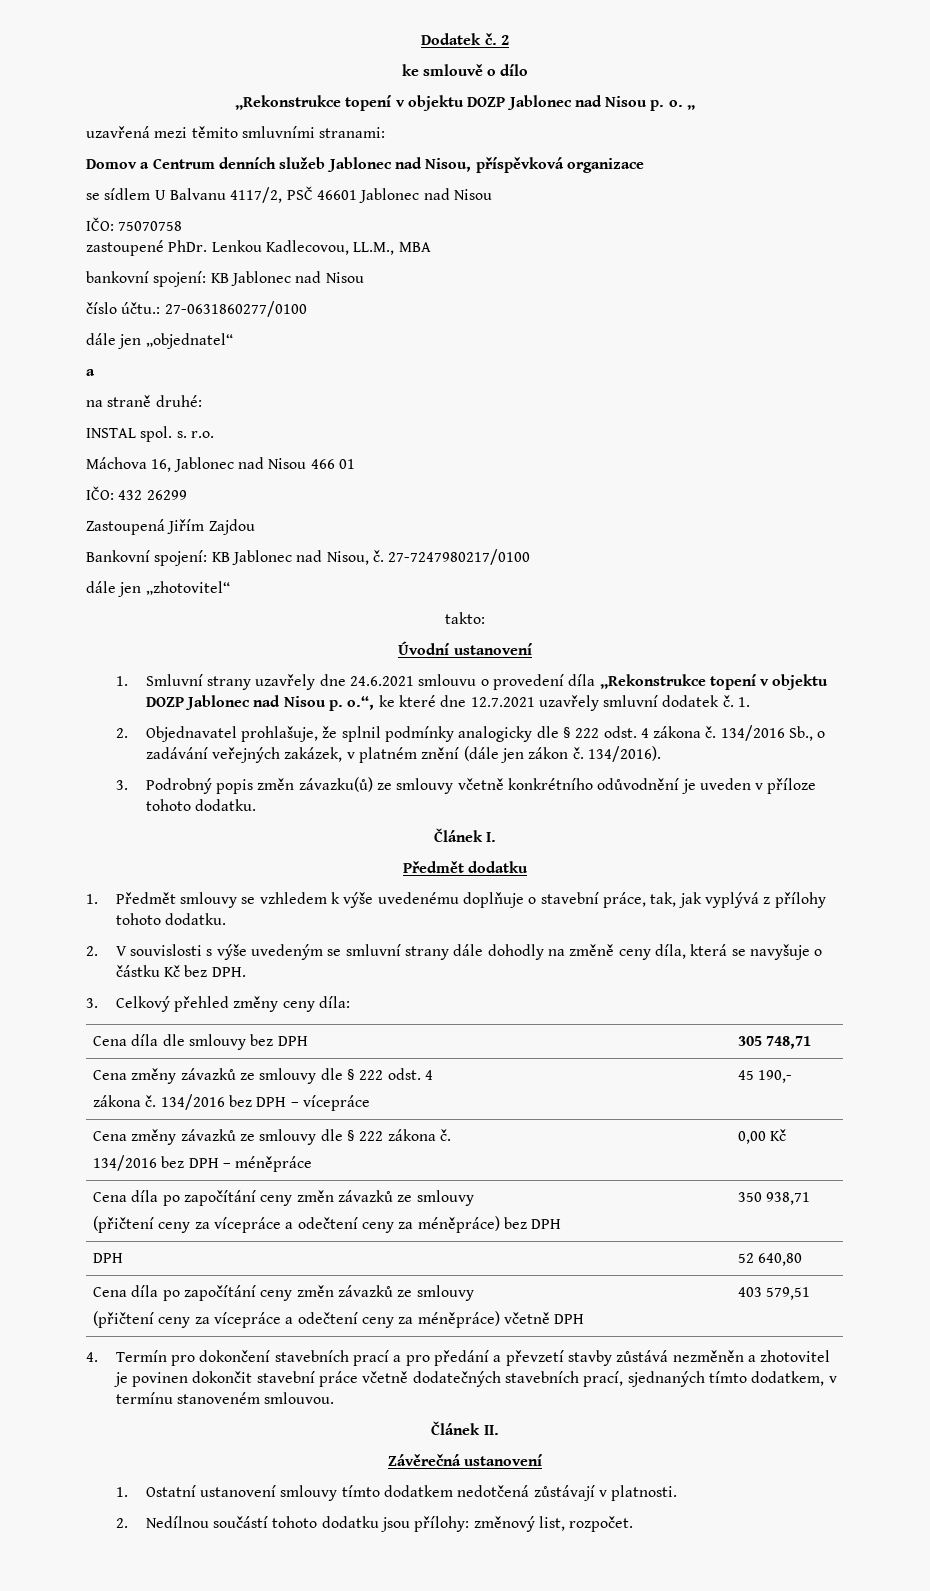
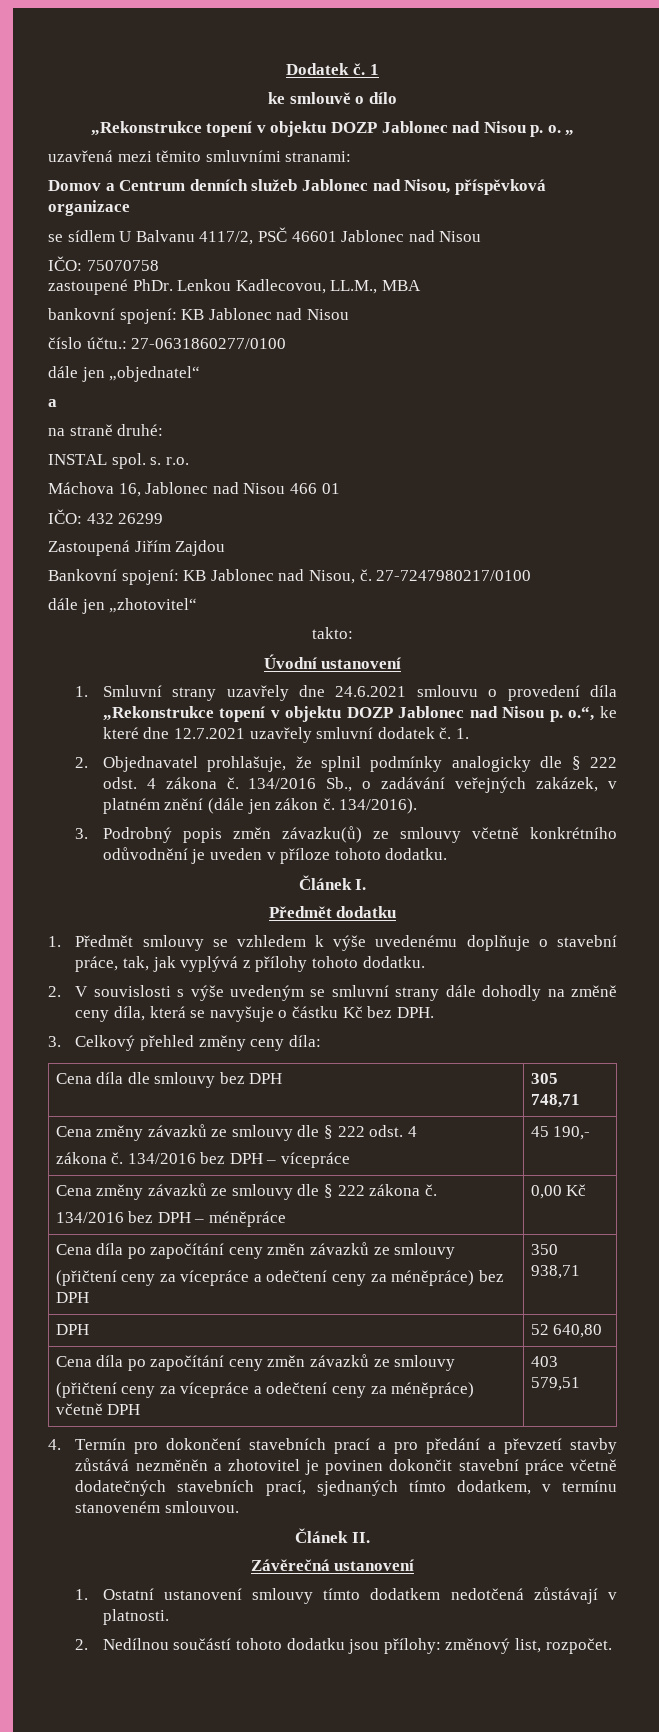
- Dodatek č. 2
+ Dodatek č. 1

